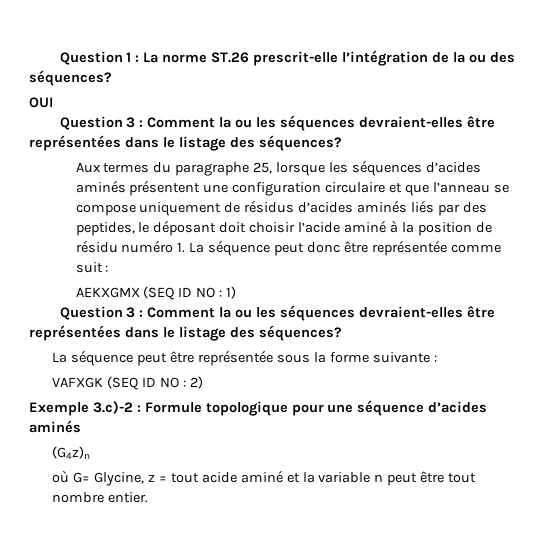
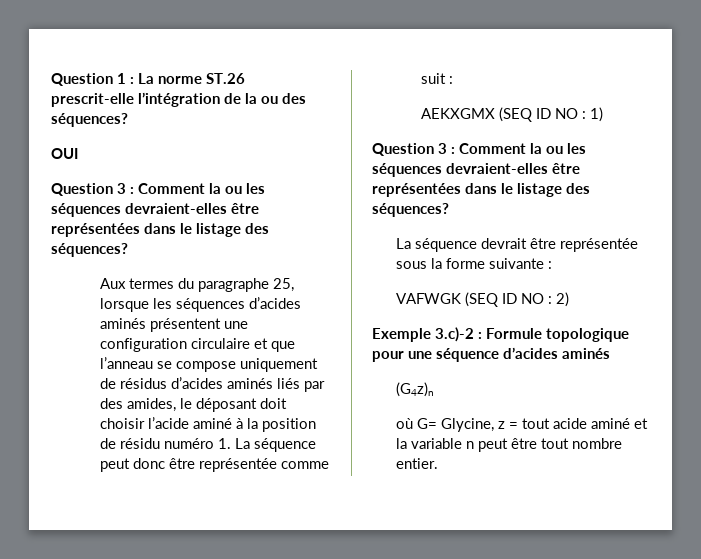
- Aux termes du paragraphe 25, lorsque les séquences d’acides aminés présentent une configuration circulaire et que l’anneau se compose uniquement de résidus d’acides aminés liés par des peptides, le déposant doit choisir l’acide aminé à la position de résidu numéro 1. La séquence peut donc être représentée comme suit :
+ Aux termes du paragraphe 25, lorsque les séquences d’acides aminés présentent une configuration circulaire et que l’anneau se compose uniquement de résidus d’acides aminés liés par des amides, le déposant doit choisir l’acide aminé à la position de résidu numéro 1. La séquence peut donc être représentée comme suit :
- La séquence peut être représentée sous la forme suivante :
+ La séquence devrait être représentée sous la forme suivante :
- VAFXGK (SEQ ID NO : 2)
+ VAFWGK (SEQ ID NO : 2)

